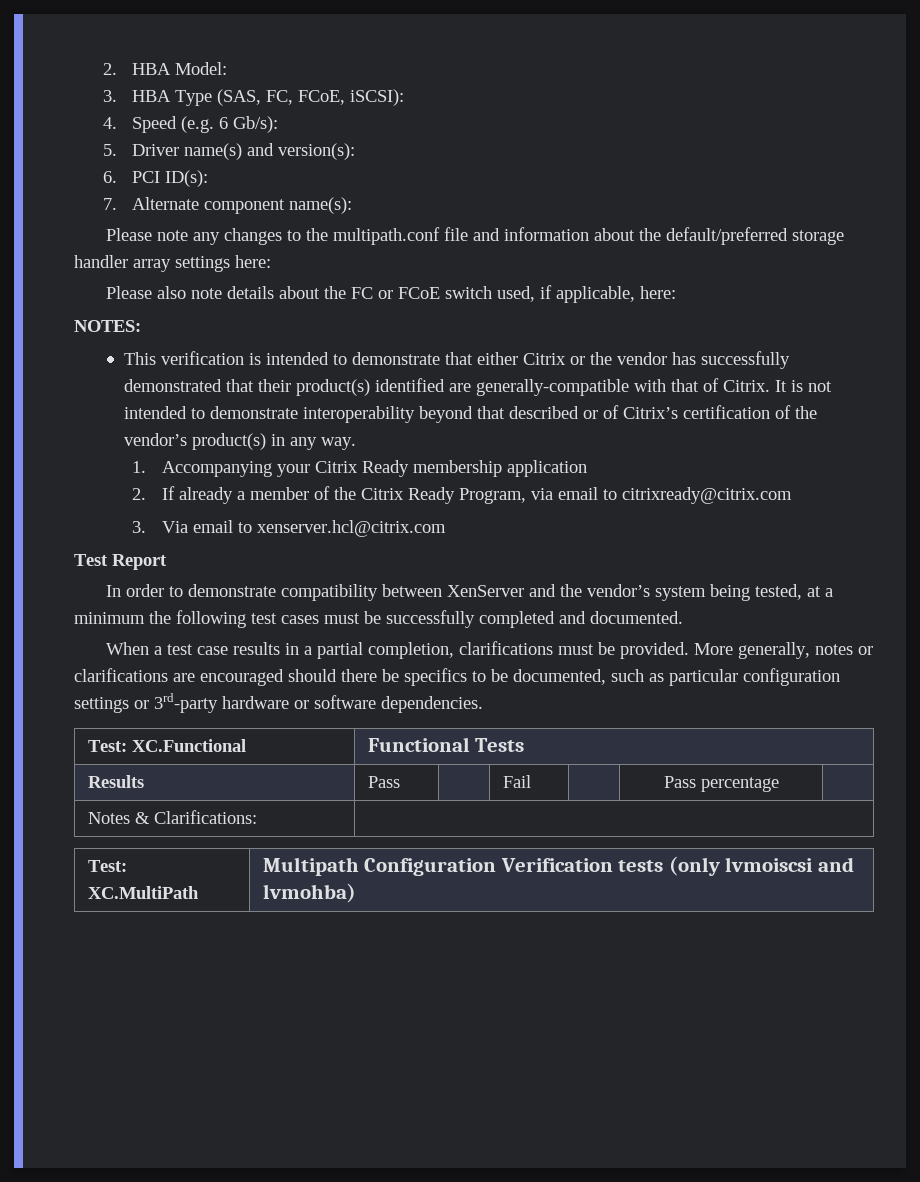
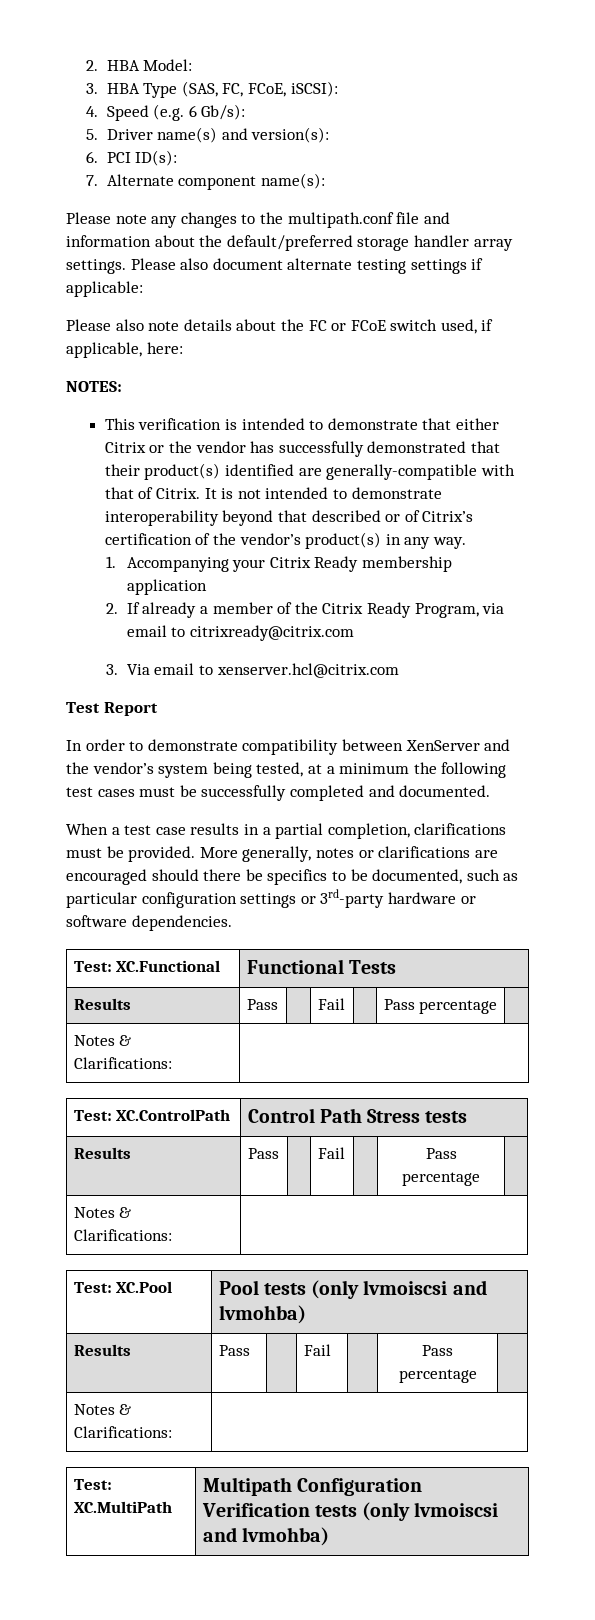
- Please note any changes to the multipath.conf file and information about the default/preferred storage handler array settings here:
+ Please note any changes to the multipath.conf file and information about the default/preferred storage handler array settings. Please also document alternate testing settings if applicable:
+ Test: XC.ControlPath | Control Path Stress tests
+ Results | Pass | | Fail | | Pass percentage |
+ Notes & Clarifications: |
+ Test: XC.Pool | Pool tests (only lvmoiscsi and lvmohba)
+ Results | Pass | | Fail | | Pass percentage |
+ Notes & Clarifications: |

